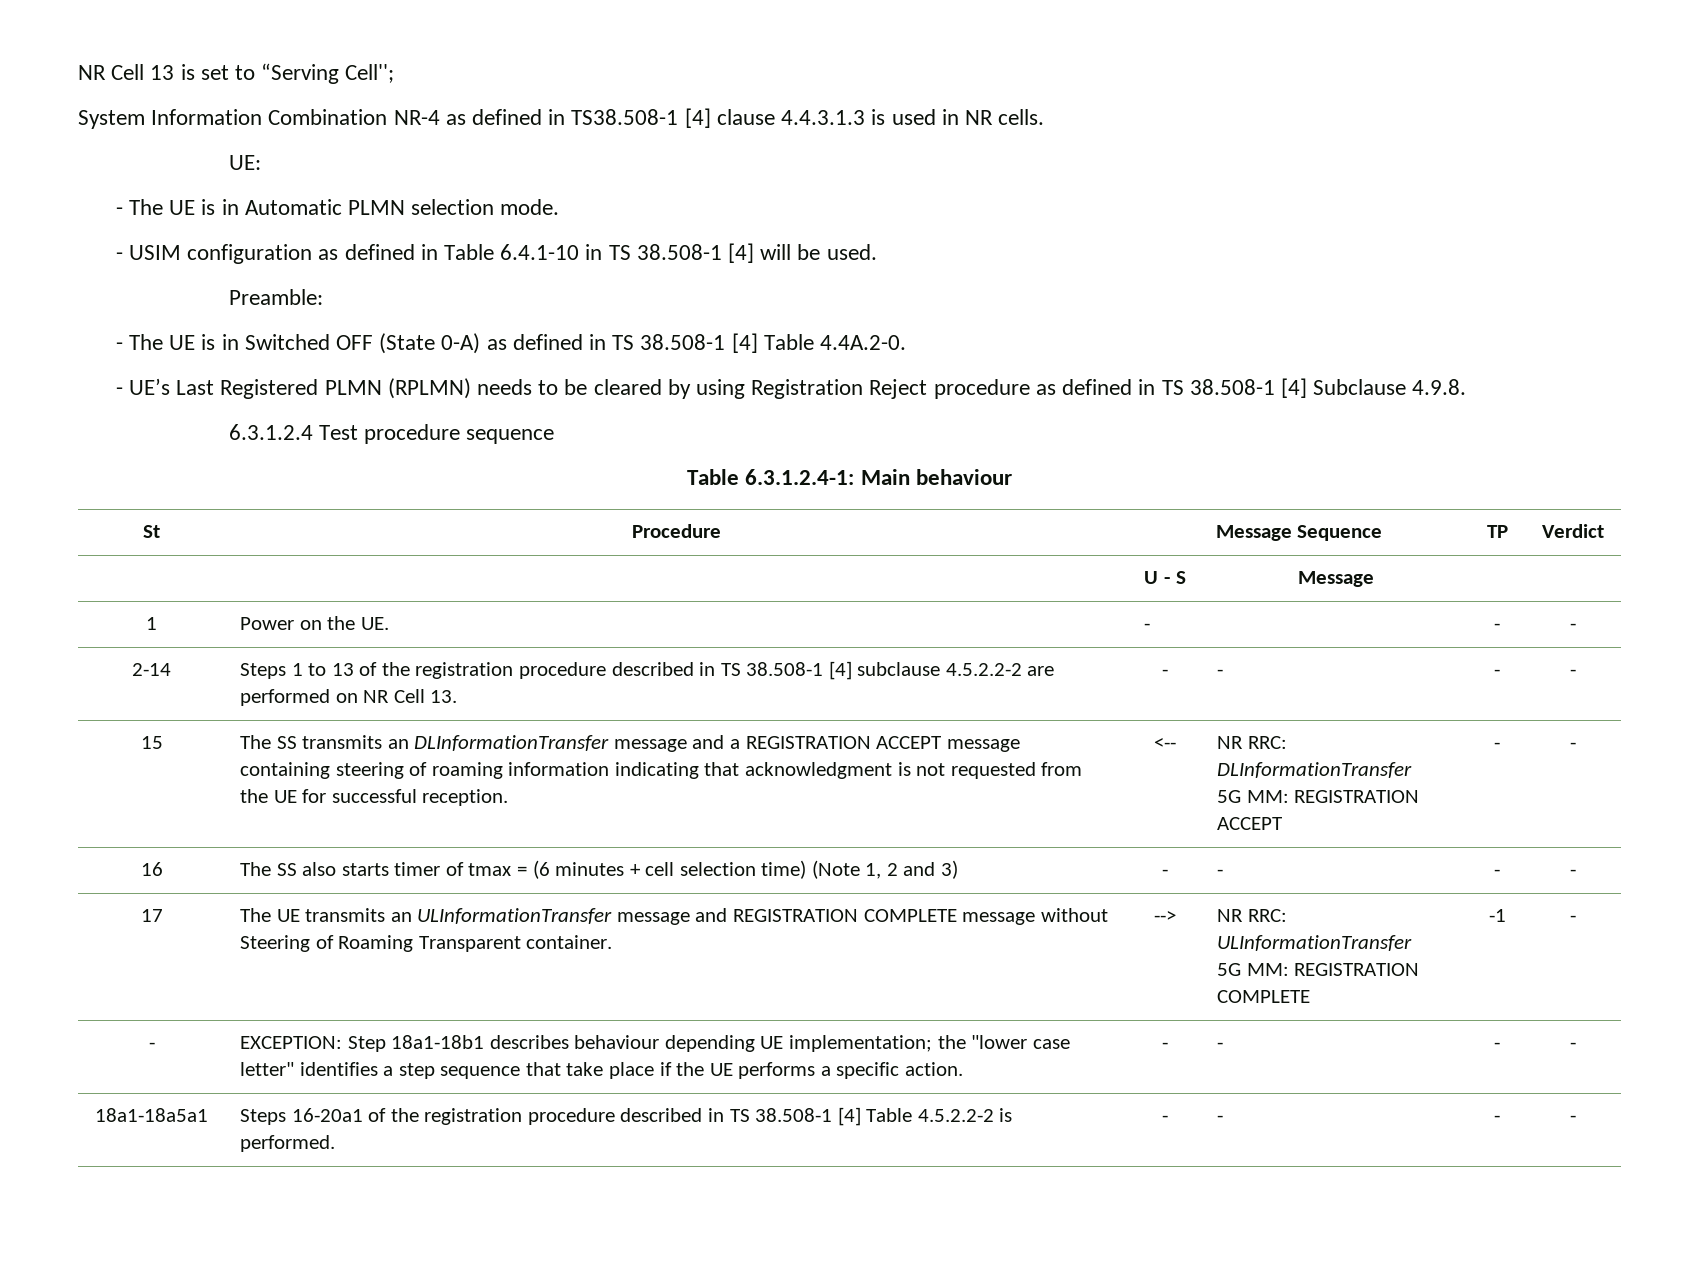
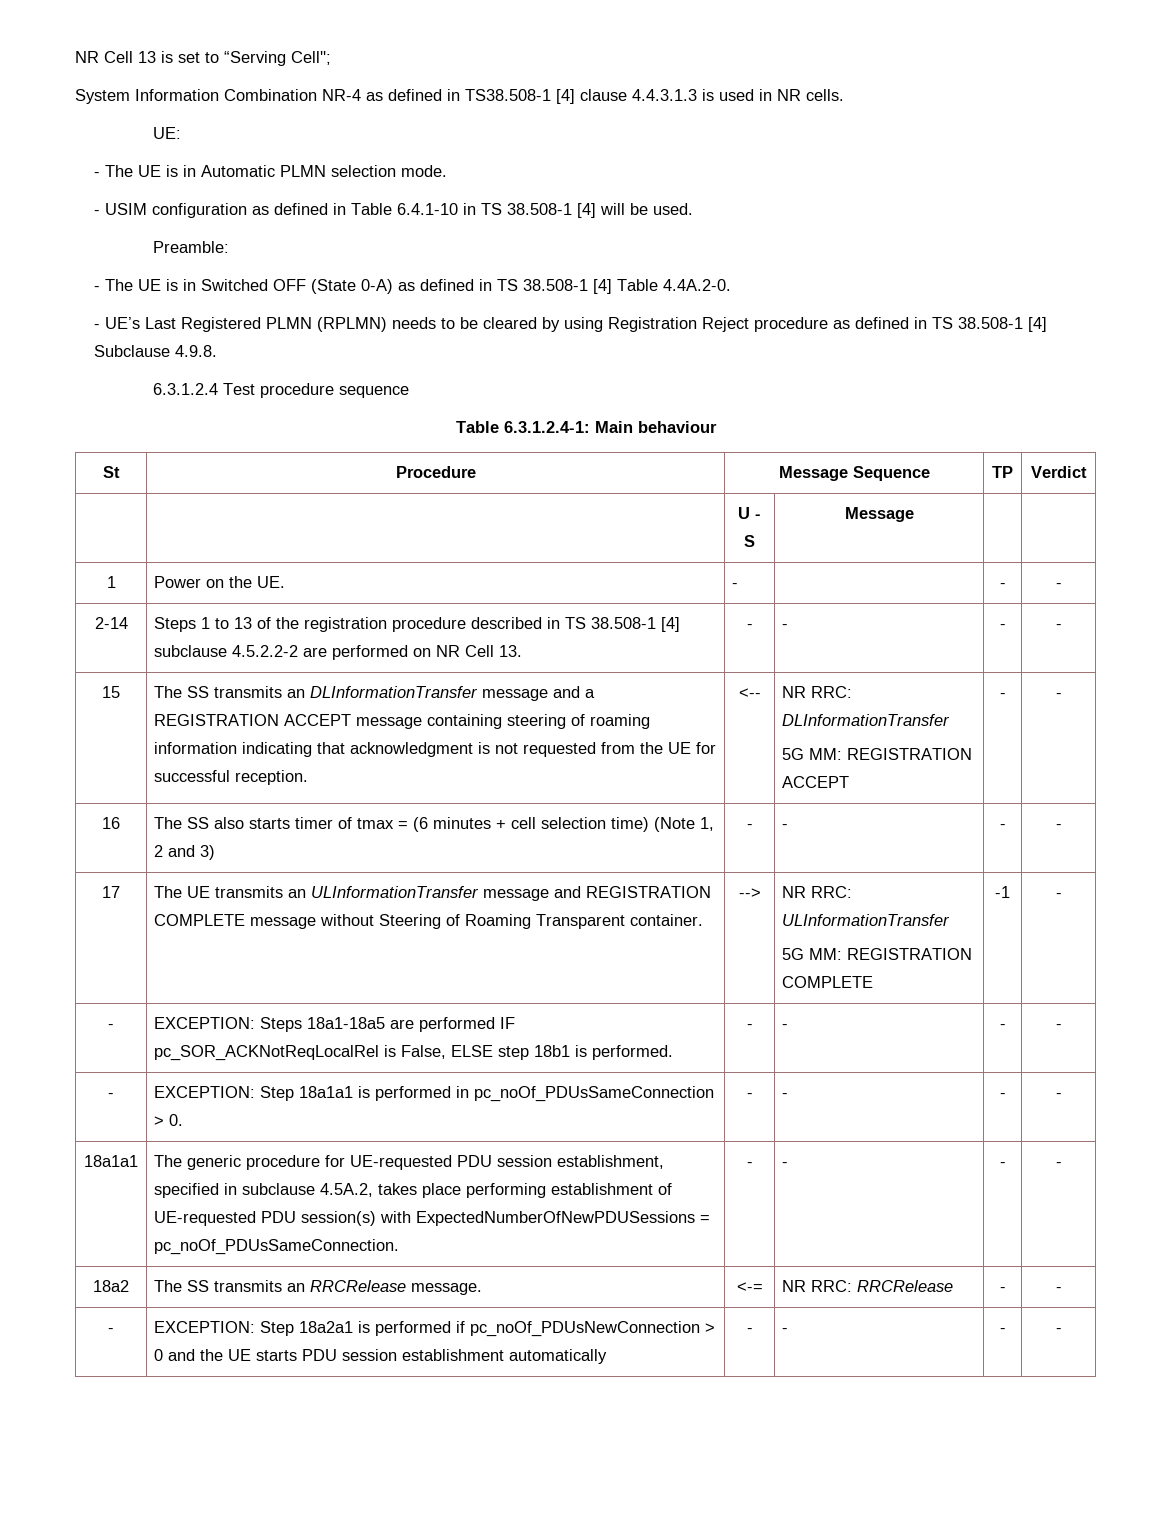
- - | EXCEPTION: Step 18a1-18b1 describes behaviour depending UE implementation; the "lower case letter" identifies a step sequence that take place if the UE performs a specific action. | - | - | - | -
- 18a1-18a5a1 | Steps 16-20a1 of the registration procedure described in TS 38.508-1 [4] Table 4.5.2.2-2 is performed. | - | - | - | -
+ - | EXCEPTION: Steps 18a1-18a5 are performed IF pc_SOR_ACKNotReqLocalRel is False, ELSE step 18b1 is performed. | - | - | - | -
+ - | EXCEPTION: Step 18a1a1 is performed in pc_noOf_PDUsSameConnection > 0. | - | - | - | -
+ 18a1a1 | The generic procedure for UE-requested PDU session establishment, specified in subclause 4.5A.2, takes place performing establishment of UE-requested PDU session(s) with ExpectedNumberOfNewPDUSessions = pc_noOf_PDUsSameConnection. | - | - | - | -
+ 18a2 | The SS transmits an RRCRelease message. | <-= | NR RRC: RRCRelease | - | -
+ - | EXCEPTION: Step 18a2a1 is performed if pc_noOf_PDUsNewConnection > 0 and the UE starts PDU session establishment automatically | - | - | - | -

